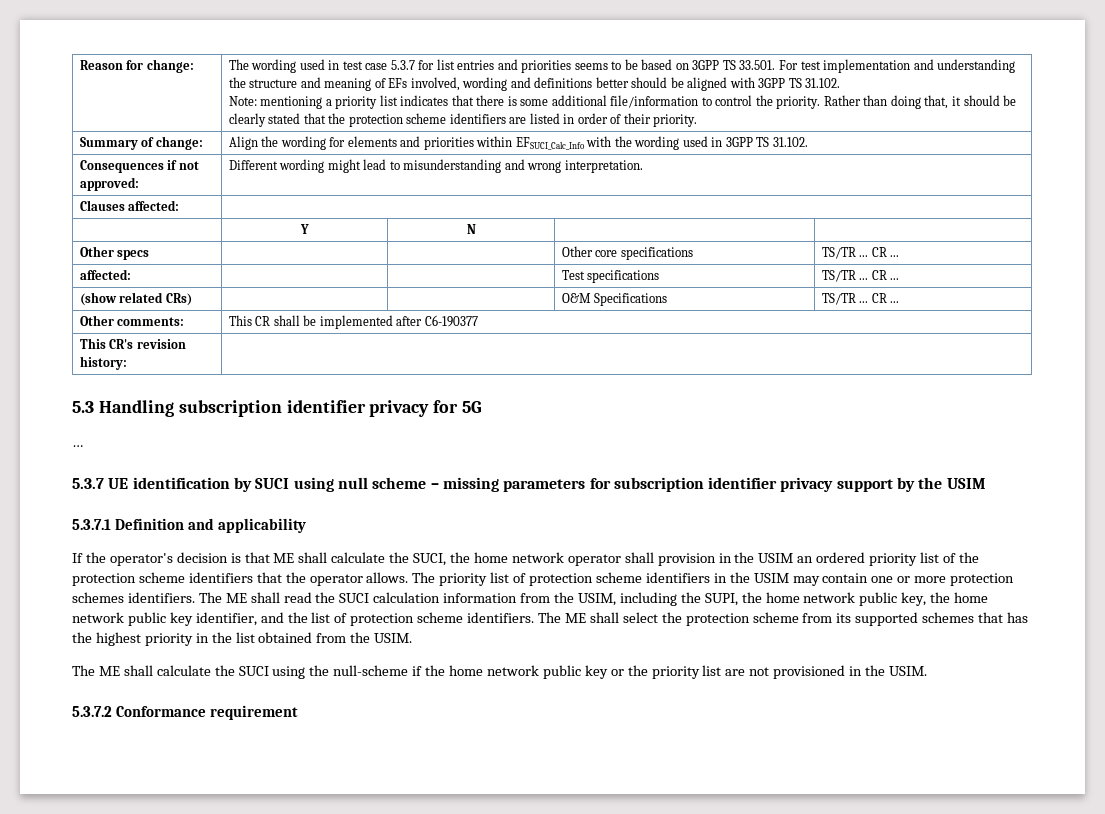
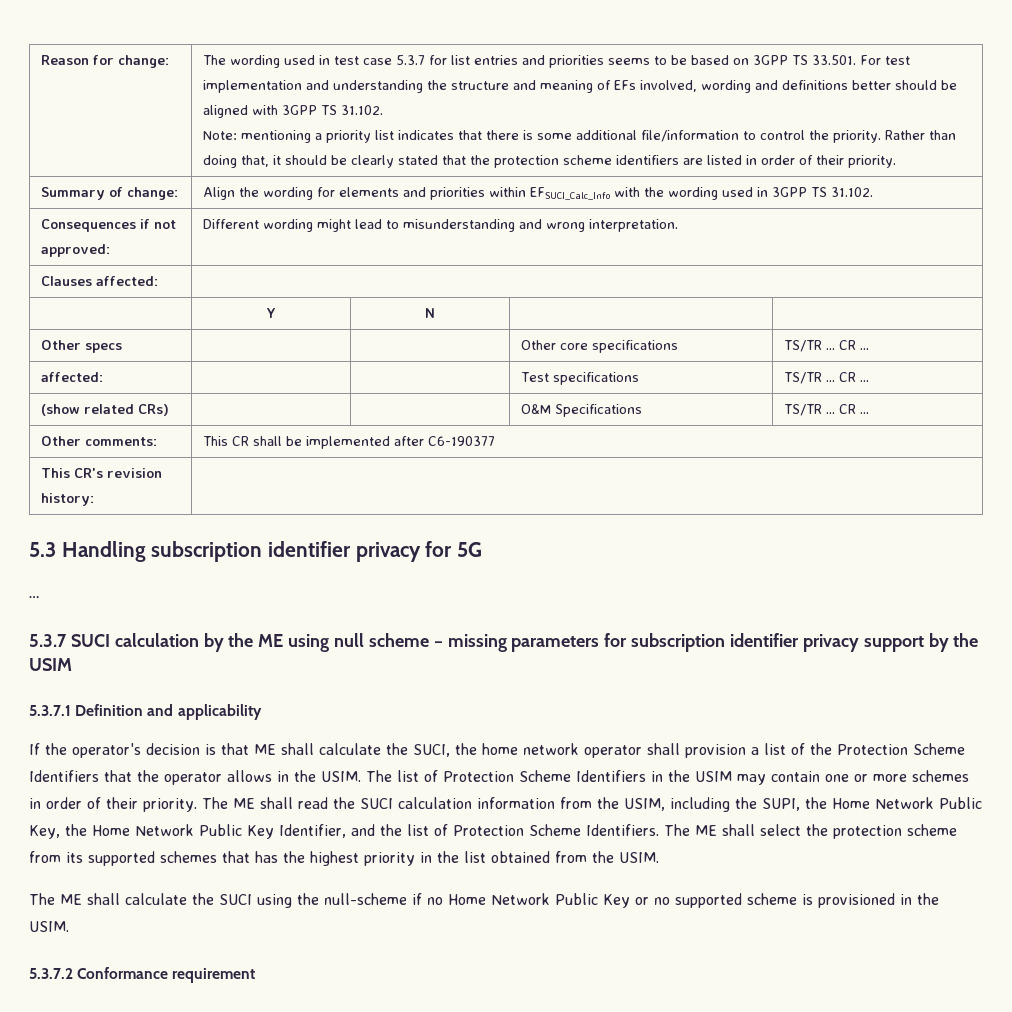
- 5.3.7 UE identification by SUCI using null scheme – missing parameters for subscription identifier privacy support by the USIM
+ 5.3.7 SUCI calculation by the ME using null scheme – missing parameters for subscription identifier privacy support by the USIM
- If the operator's decision is that ME shall calculate the SUCI, the home network operator shall provision in the USIM an ordered priority list of the protection scheme identifiers that the operator allows. The priority list of protection scheme identifiers in the USIM may contain one or more protection schemes identifiers.
+ If the operator's decision is that ME shall calculate the SUCI, the home network operator shall provision a list of the Protection Scheme Identifiers that the operator allows in the USIM. The list of Protection Scheme Identifiers in the USIM may contain one or more schemes in order of their priority.
- The ME shall read the SUCI calculation information from the USIM, including the SUPI, the home network public key, the home network public key identifier, and the list of protection scheme identifiers.
+ The ME shall read the SUCI calculation information from the USIM, including the SUPI, the Home Network Public Key, the Home Network Public Key Identifier, and the list of Protection Scheme Identifiers.
- The ME shall calculate the SUCI using the null-scheme if the home network public key or the priority list are not provisioned in the USIM.
+ The ME shall calculate the SUCI using the null-scheme if no Home Network Public Key or no supported scheme is provisioned in the USIM.

